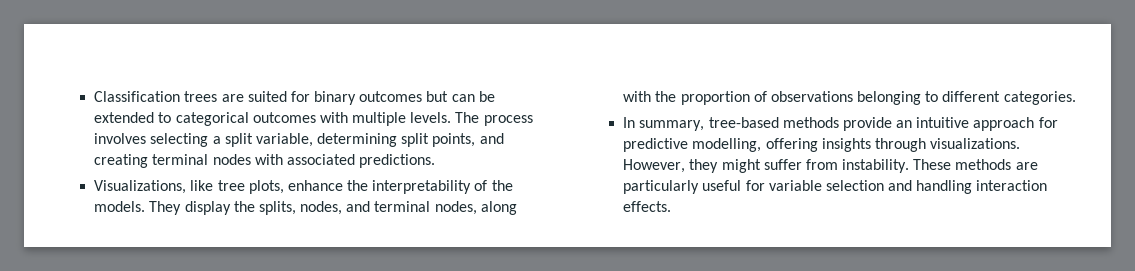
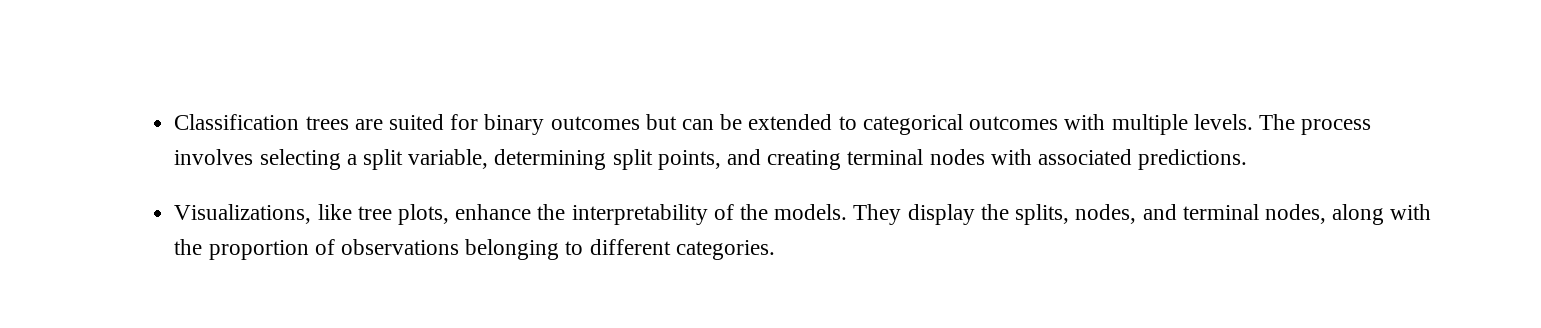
- In summary, tree-based methods provide an intuitive approach for predictive modelling, offering insights through visualizations. However, they might suffer from instability. These methods are particularly useful for variable selection and handling interaction effects.

